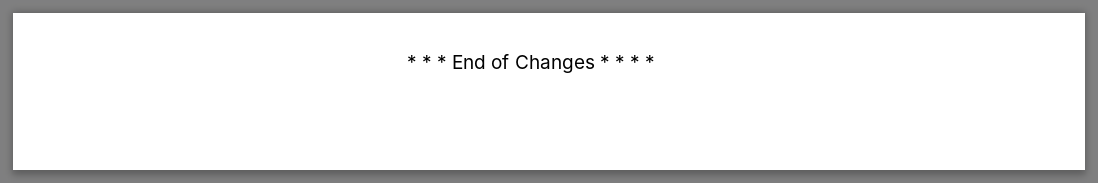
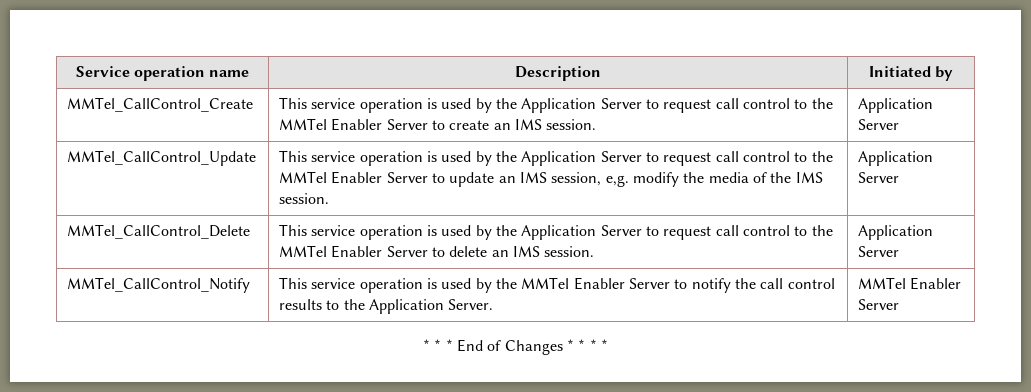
+ Service operation name | Description | Initiated by
+ MMTel_CallControl_Create | This service operation is used by the Application Server to request call control to the MMTel Enabler Server to create an IMS session. | Application Server
+ MMTel_CallControl_Update | This service operation is used by the Application Server to request call control to the MMTel Enabler Server to update an IMS session, e,g. modify the media of the IMS session. | Application Server
+ MMTel_CallControl_Delete | This service operation is used by the Application Server to request call control to the MMTel Enabler Server to delete an IMS session. | Application Server
+ MMTel_CallControl_Notify | This service operation is used by the MMTel Enabler Server to notify the call control results to the Application Server. | MMTel Enabler Server

